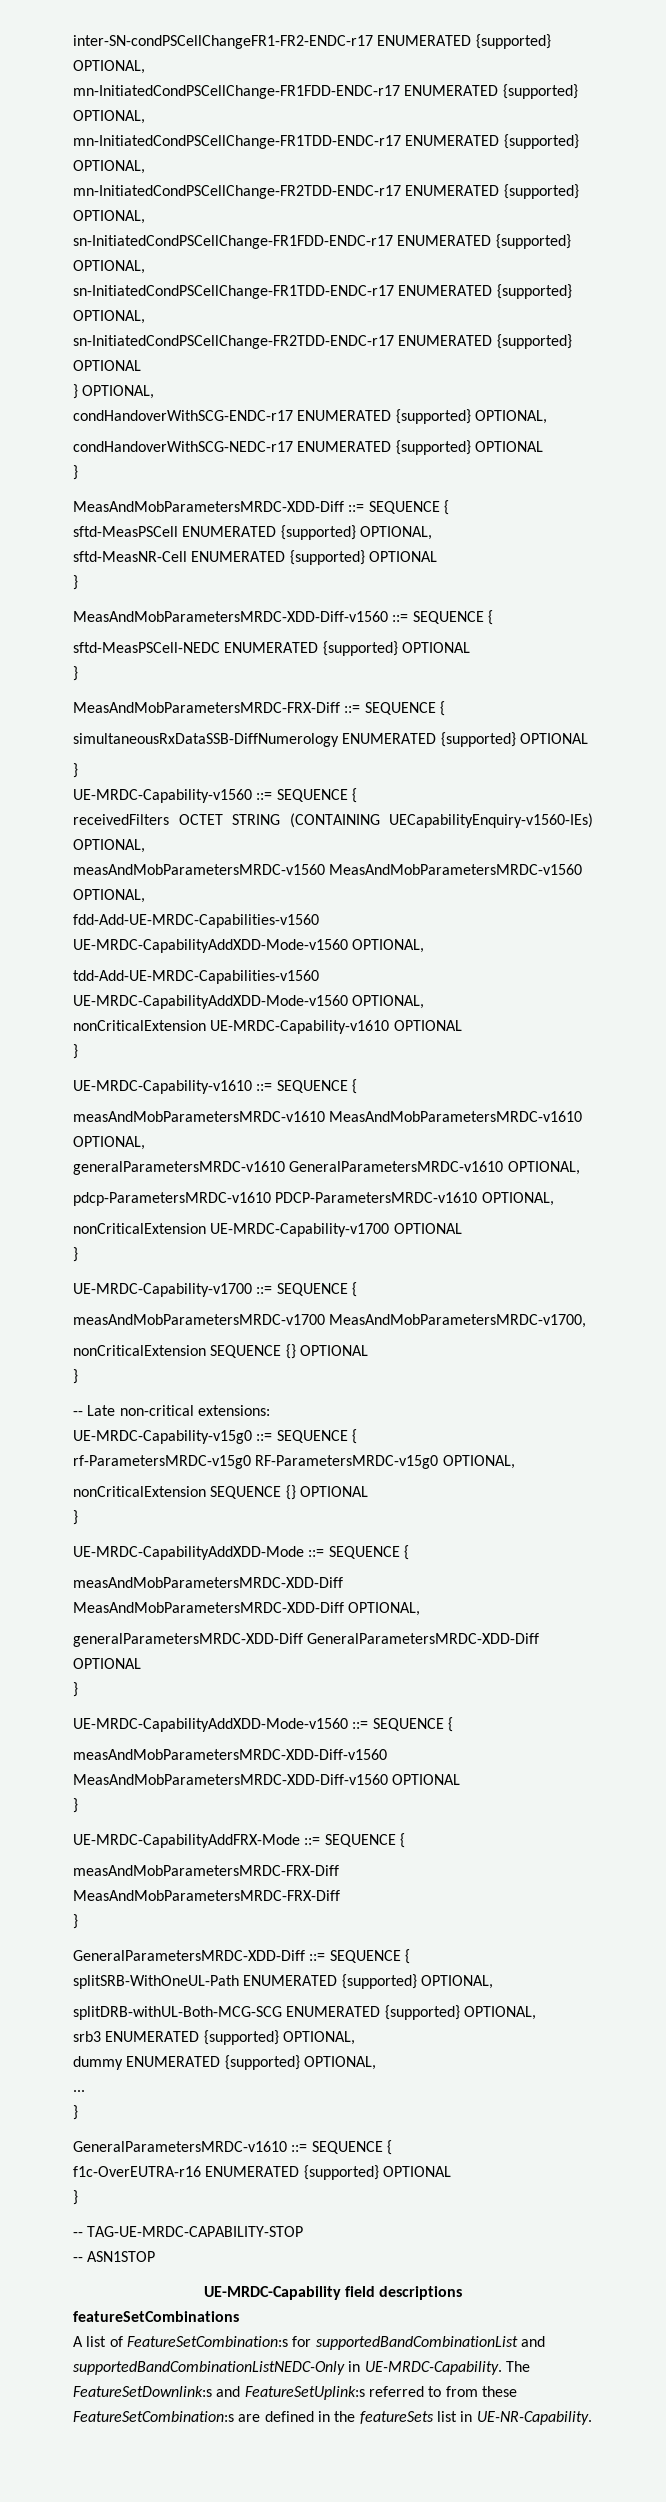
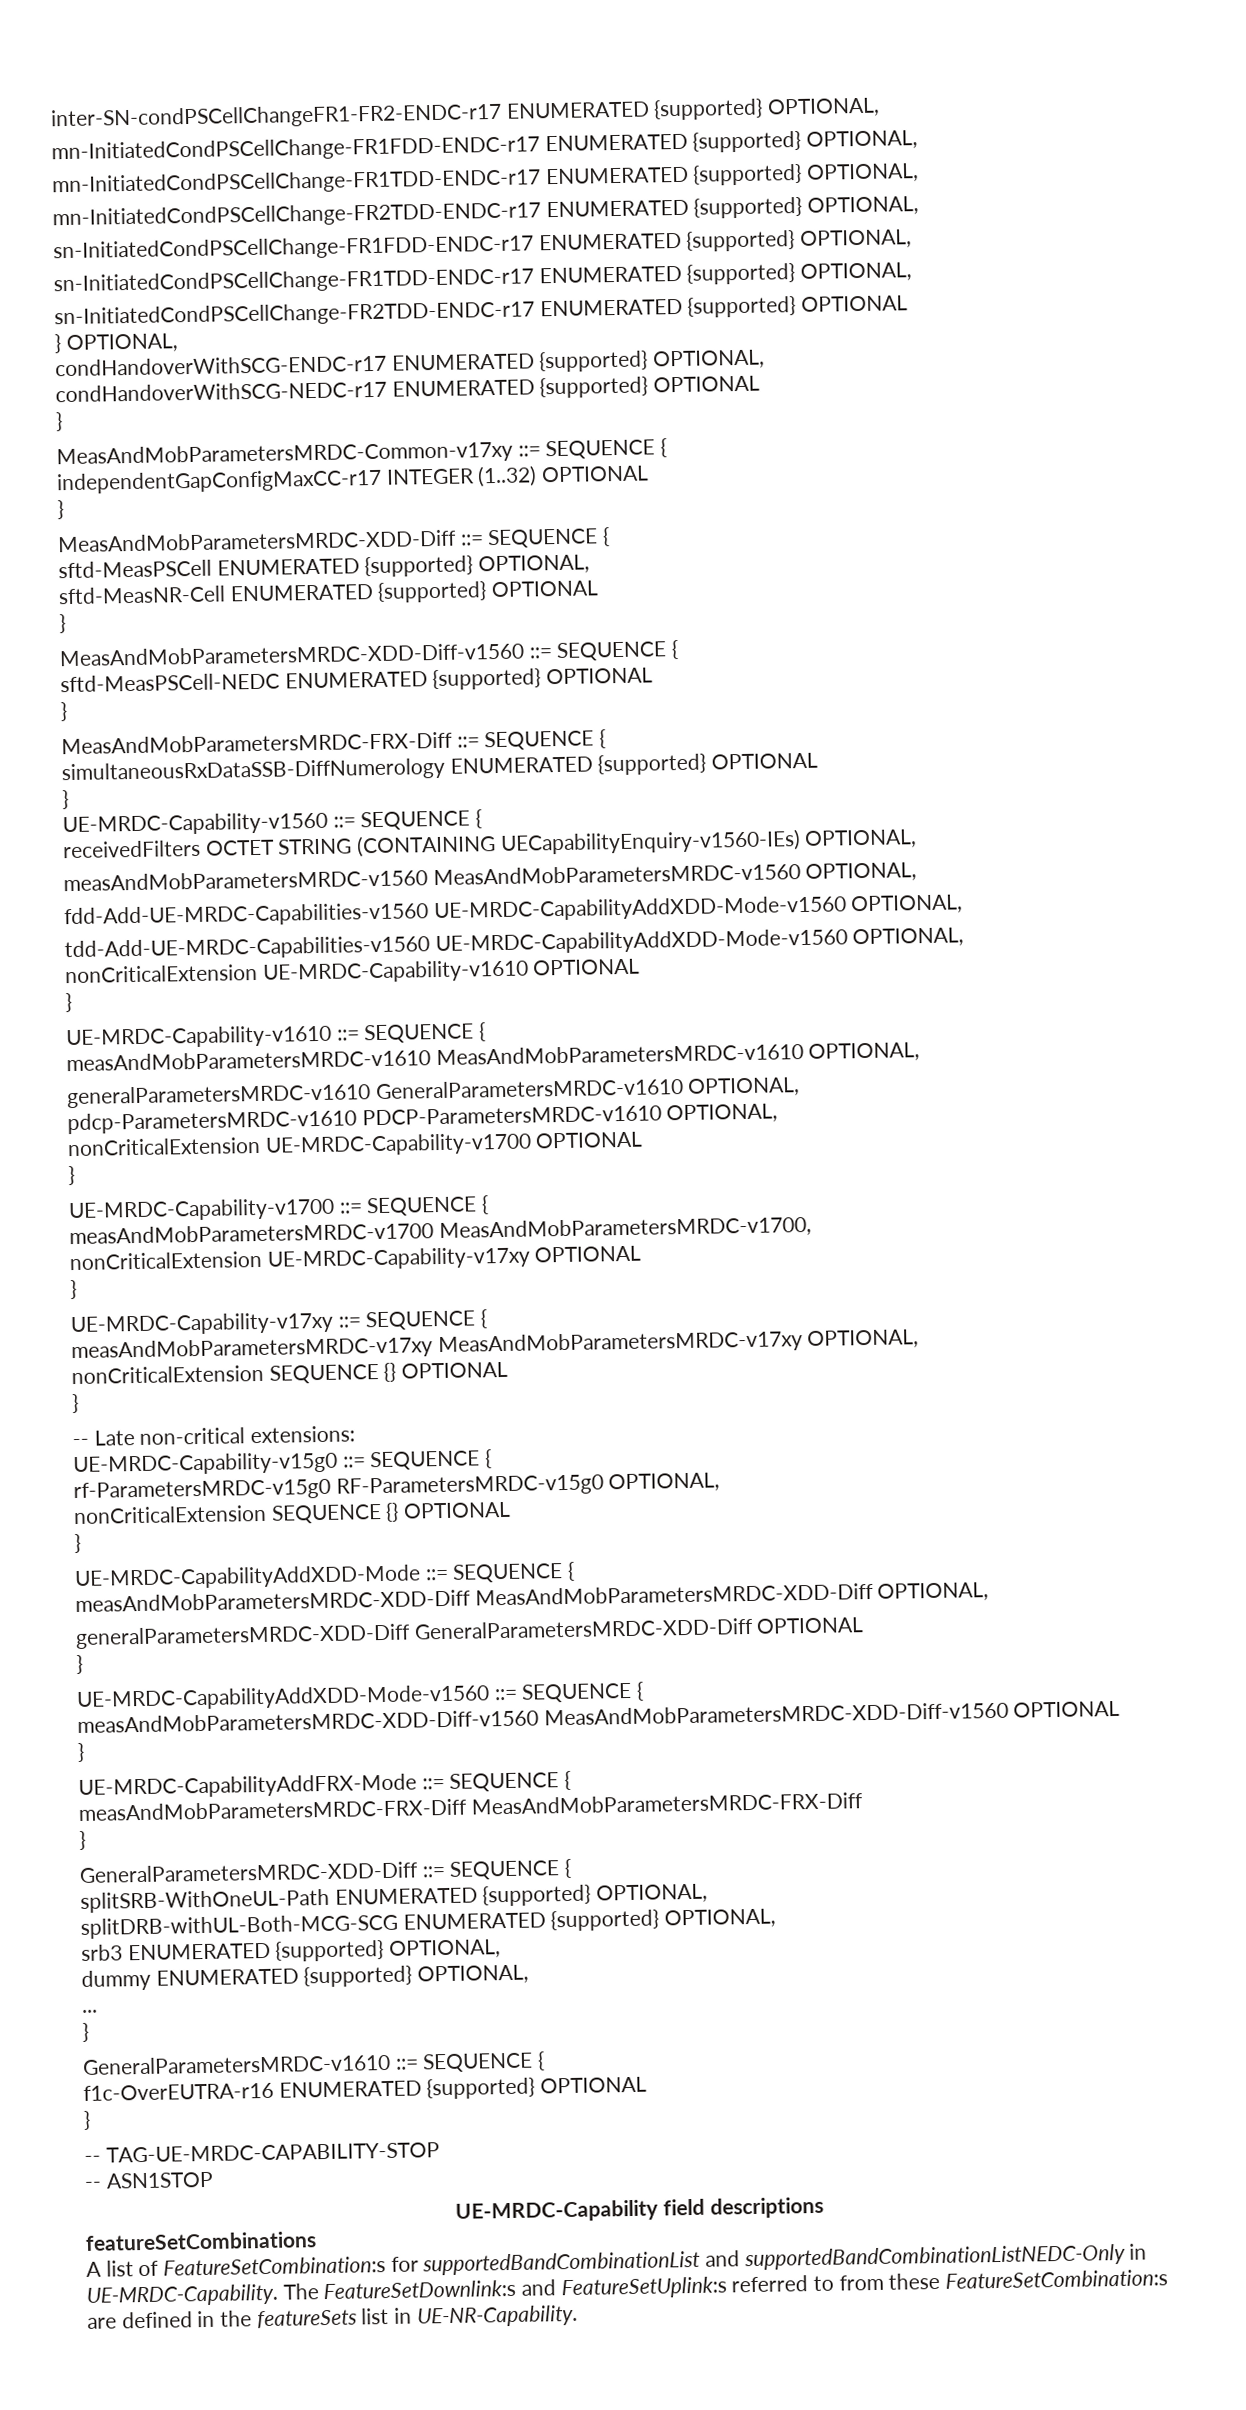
+ MeasAndMobParametersMRDC-Common-v17xy ::= SEQUENCE {
+ independentGapConfigMaxCC-r17 INTEGER (1..32) OPTIONAL
+ }
+ nonCriticalExtension UE-MRDC-Capability-v17xy OPTIONAL
+ }
+ UE-MRDC-Capability-v17xy ::= SEQUENCE {
+ measAndMobParametersMRDC-v17xy MeasAndMobParametersMRDC-v17xy OPTIONAL,

